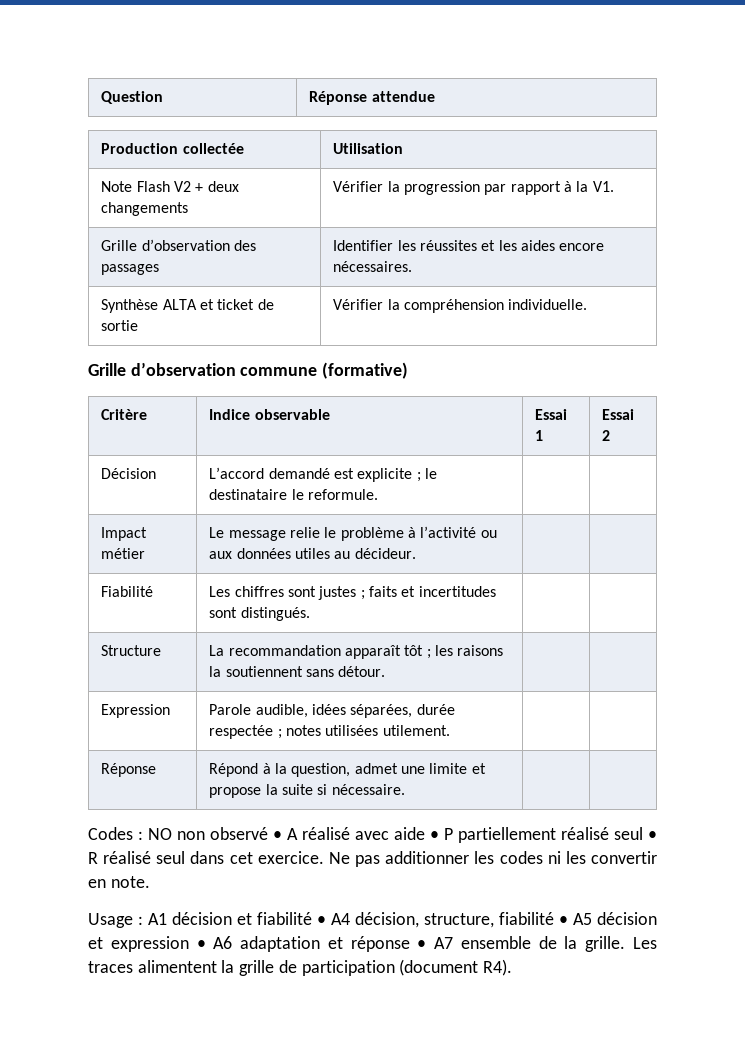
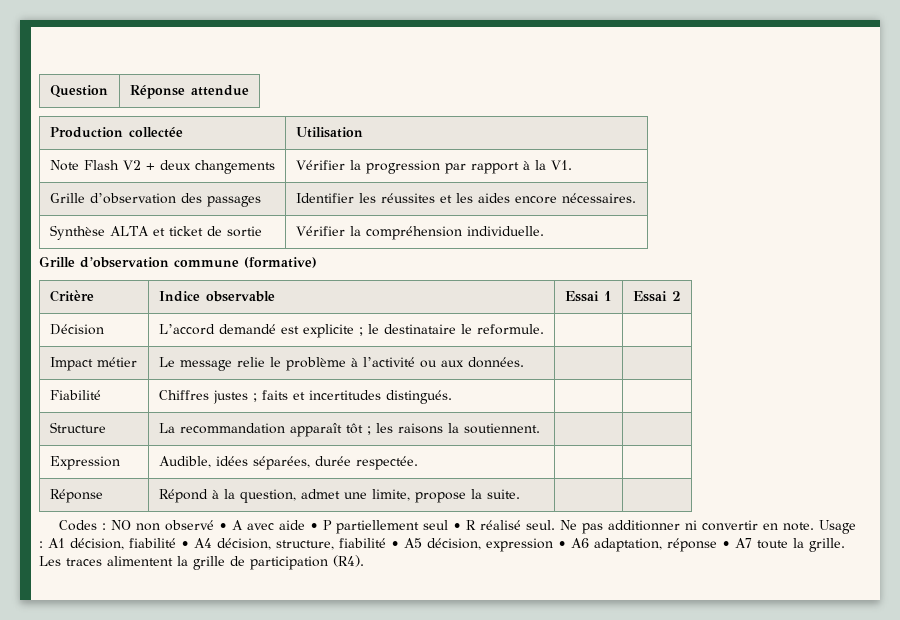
- Impact métier | Le message relie le problème à l’activité ou aux données utiles au décideur. | |
- Fiabilité | Les chiffres sont justes ; faits et incertitudes sont distingués. | |
+ Impact métier | Le message relie le problème à l’activité ou aux données. | |
+ Fiabilité | Chiffres justes ; faits et incertitudes distingués. | |
- Structure | La recommandation apparaît tôt ; les raisons la soutiennent sans détour. | |
+ Structure | La recommandation apparaît tôt ; les raisons la soutiennent. | |
- Expression | Parole audible, idées séparées, durée respectée ; notes utilisées utilement. | |
+ Expression | Audible, idées séparées, durée respectée. | |
- Réponse | Répond à la question, admet une limite et propose la suite si nécessaire. | |
+ Réponse | Répond à la question, admet une limite, propose la suite. | |
- Codes : NO non observé • A réalisé avec aide • P partiellement réalisé seul • R réalisé seul dans cet exercice. Ne pas additionner les codes ni les convertir en note.
- Usage : A1 décision et fiabilité • A4 décision, structure, fiabilité • A5 décision et expression • A6 adaptation et réponse • A7 ensemble de la grille.
+ Codes : NO non observé • A avec aide • P partiellement seul • R réalisé seul. Ne pas additionner ni convertir en note. Usage : A1 décision, fiabilité • A4 décision, structure, fiabilité • A5 décision, expression • A6 adaptation, réponse • A7 toute la grille.
- Les traces alimentent la grille de participation (document R4).
+ Les traces alimentent la grille de participation (R4).

